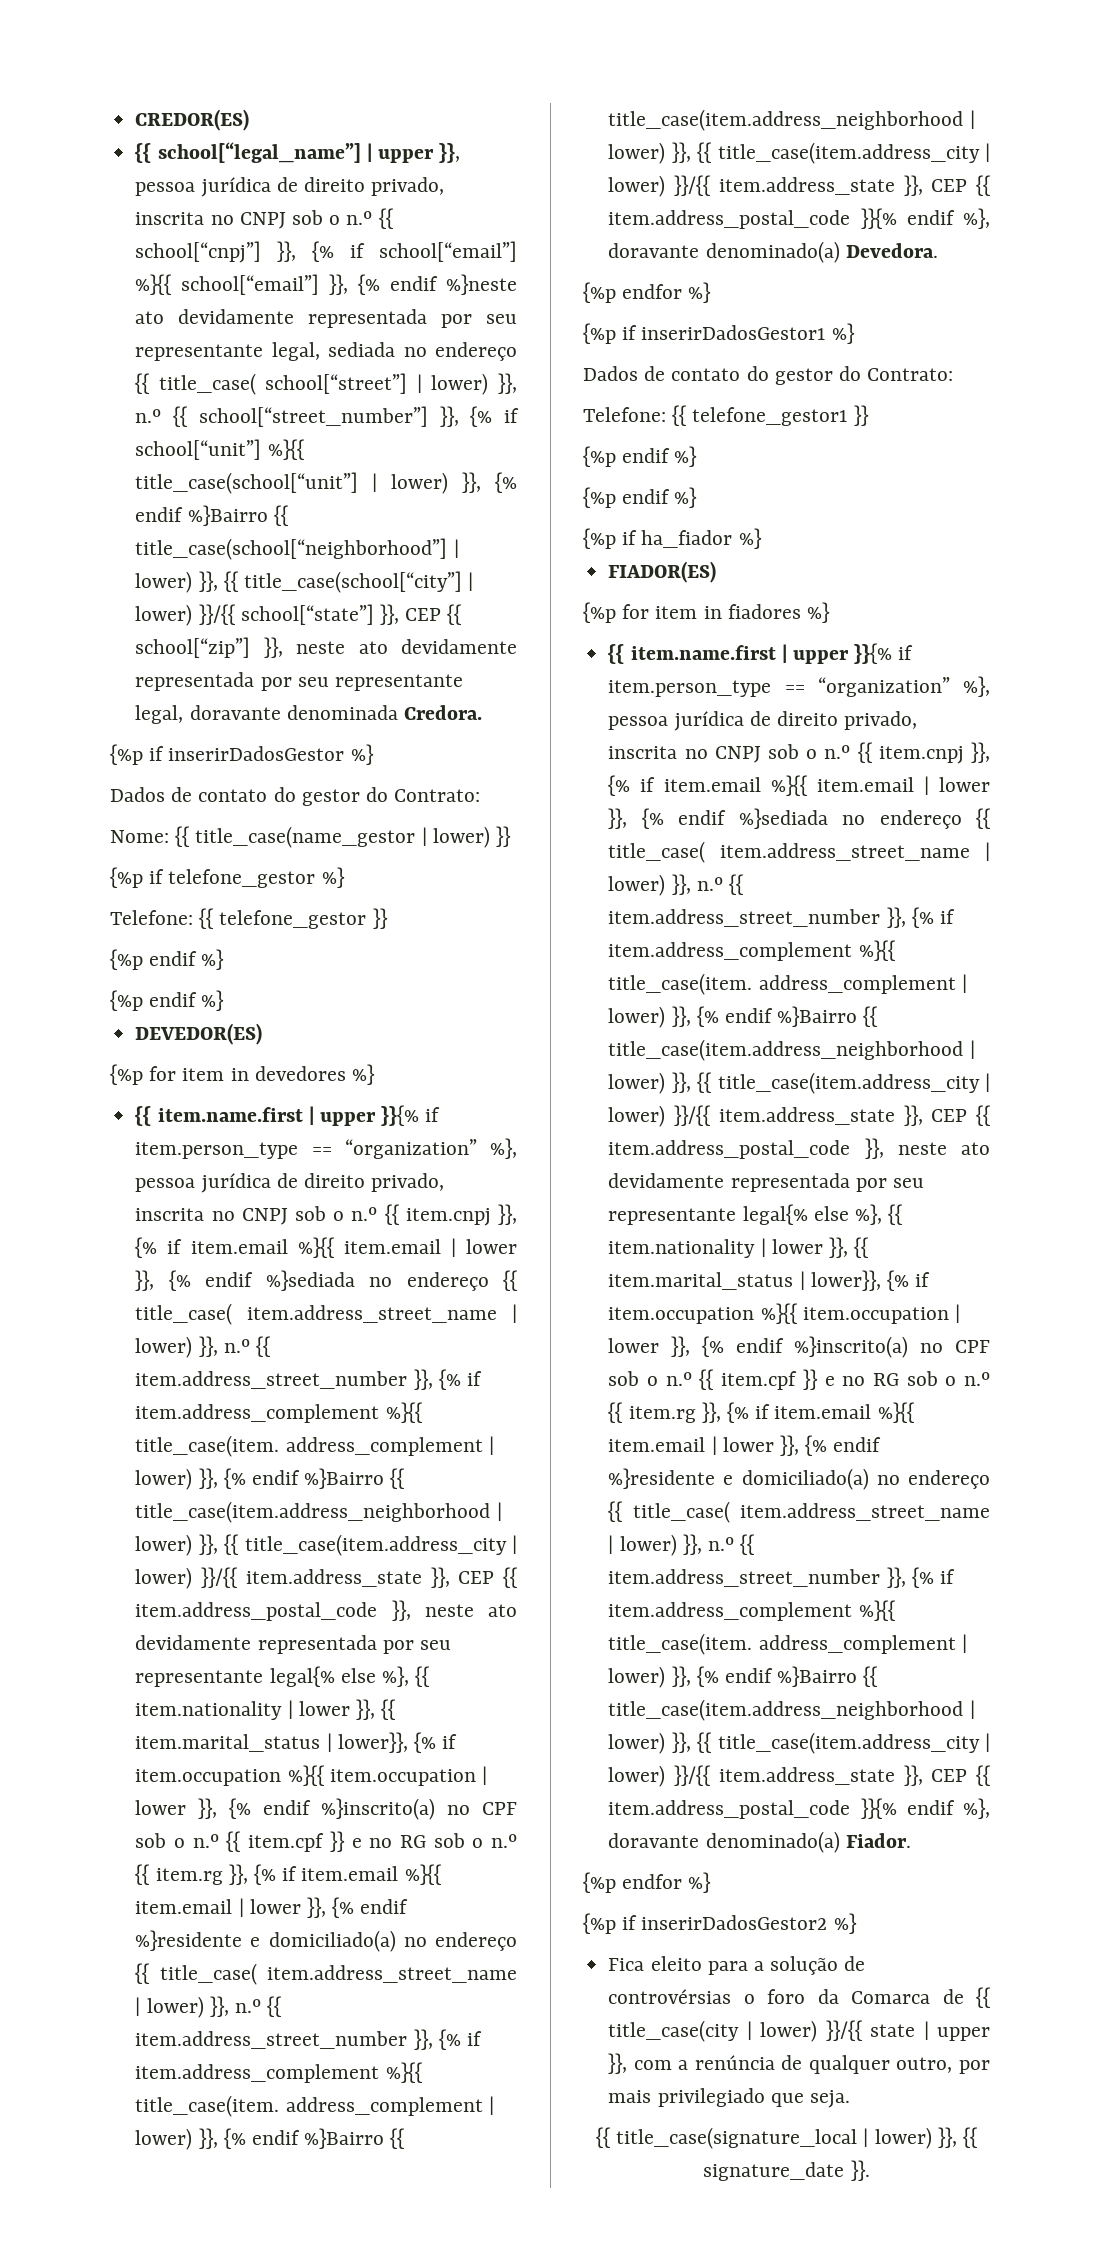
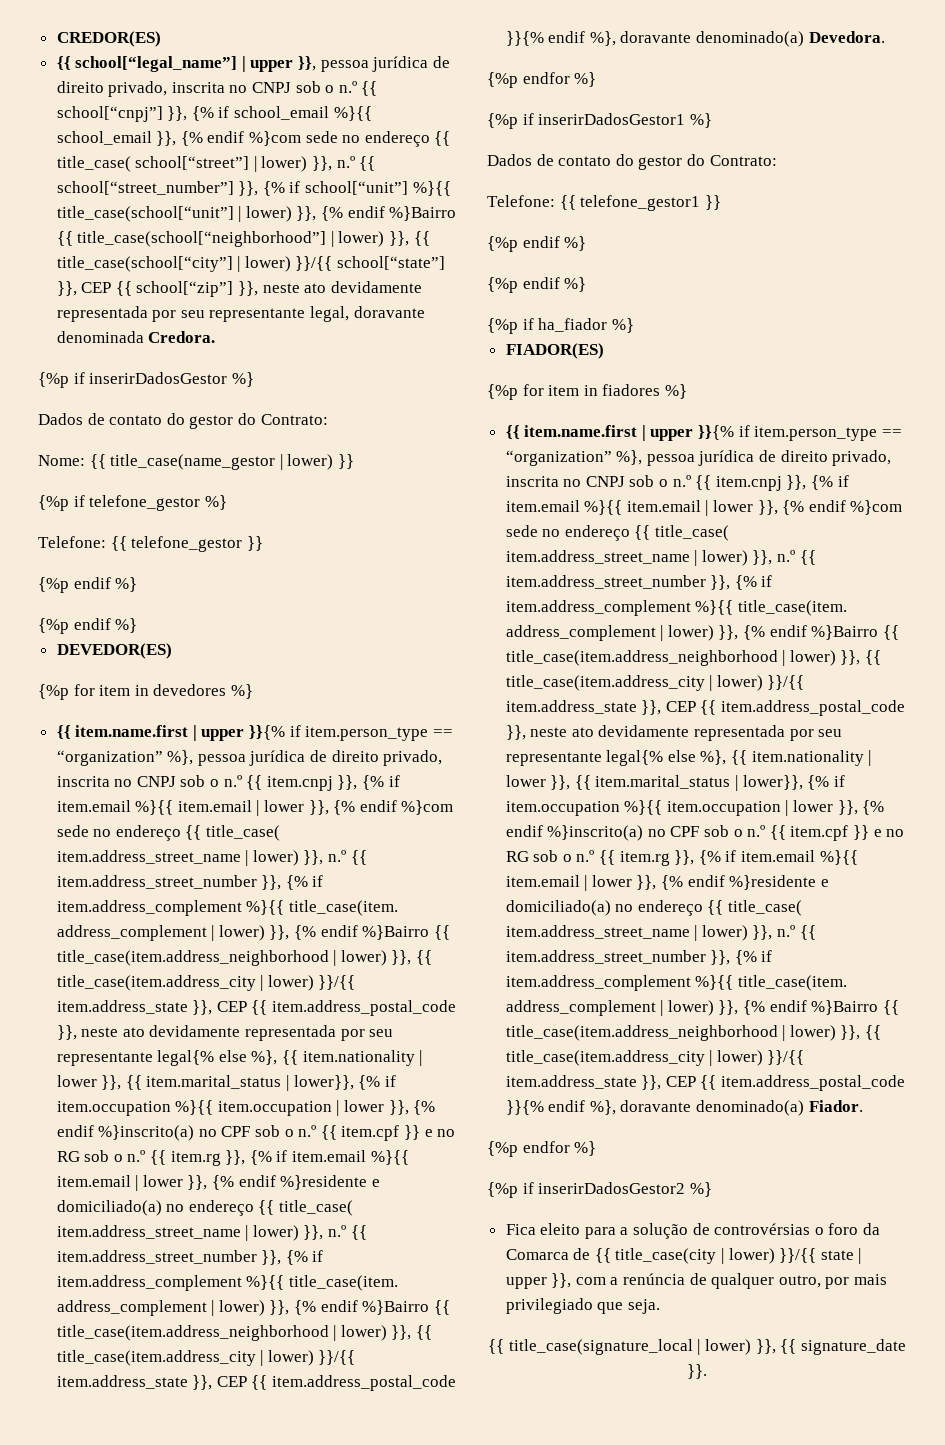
- {{ school[“legal_name”] | upper }}, pessoa jurídica de direito privado, inscrita no CNPJ sob o n.º {{ school[“cnpj”] }}, {% if school[“email”] %}{{ school[“email”] }}, {% endif %}neste ato devidamente representada por seu representante legal, sediada no endereço {{ title_case( school[“street”] | lower) }}, n.º {{ school[“street_number”] }}, {% if school[“unit”] %}{{ title_case(school[“unit”] | lower) }}, {% endif %}Bairro {{ title_case(school[“neighborhood”] | lower) }}, {{ title_case(school[“city”] | lower) }}/{{ school[“state”] }}, CEP {{ school[“zip”] }}, neste ato devidamente representada por seu representante legal, doravante denominada Credora.
+ {{ school[“legal_name”] | upper }}, pessoa jurídica de direito privado, inscrita no CNPJ sob o n.º {{ school[“cnpj”] }}, {% if school_email %}{{ school_email }}, {% endif %}com sede no endereço {{ title_case( school[“street”] | lower) }}, n.º {{ school[“street_number”] }}, {% if school[“unit”] %}{{ title_case(school[“unit”] | lower) }}, {% endif %}Bairro {{ title_case(school[“neighborhood”] | lower) }}, {{ title_case(school[“city”] | lower) }}/{{ school[“state”] }}, CEP {{ school[“zip”] }}, neste ato devidamente representada por seu representante legal, doravante denominada Credora.
- {{ item.name.first | upper }}{% if item.person_type == “organization” %}, pessoa jurídica de direito privado, inscrita no CNPJ sob o n.º {{ item.cnpj }}, {% if item.email %}{{ item.email | lower }}, {% endif %}sediada no endereço {{ title_case( item.address_street_name | lower) }}, n.º {{ item.address_street_number }}, {% if item.address_complement %}{{ title_case(item. address_complement | lower) }}, {% endif %}Bairro {{ title_case(item.address_neighborhood | lower) }}, {{ title_case(item.address_city | lower) }}/{{ item.address_state }}, CEP {{ item.address_postal_code }}, neste ato devidamente representada por seu representante legal{% else %}, {{ item.nationality | lower }}, {{ item.marital_status | lower}}, {% if item.occupation %}{{ item.occupation | lower }}, {% endif %}inscrito(a) no CPF sob o n.º {{ item.cpf }} e no RG sob o n.º {{ item.rg }}, {% if item.email %}{{ item.email | lower }}, {% endif %}residente e domiciliado(a) no endereço {{ title_case( item.address_street_name | lower) }}, n.º {{ item.address_street_number }}, {% if item.address_complement %}{{ title_case(item. address_complement | lower) }}, {% endif %}Bairro {{ title_case(item.address_neighborhood | lower) }}, {{ title_case(item.address_city | lower) }}/{{ item.address_state }}, CEP {{ item.address_postal_code }}{% endif %}, doravante denominado(a) Devedora.
+ {{ item.name.first | upper }}{% if item.person_type == “organization” %}, pessoa jurídica de direito privado, inscrita no CNPJ sob o n.º {{ item.cnpj }}, {% if item.email %}{{ item.email | lower }}, {% endif %}com sede no endereço {{ title_case( item.address_street_name | lower) }}, n.º {{ item.address_street_number }}, {% if item.address_complement %}{{ title_case(item. address_complement | lower) }}, {% endif %}Bairro {{ title_case(item.address_neighborhood | lower) }}, {{ title_case(item.address_city | lower) }}/{{ item.address_state }}, CEP {{ item.address_postal_code }}, neste ato devidamente representada por seu representante legal{% else %}, {{ item.nationality | lower }}, {{ item.marital_status | lower}}, {% if item.occupation %}{{ item.occupation | lower }}, {% endif %}inscrito(a) no CPF sob o n.º {{ item.cpf }} e no RG sob o n.º {{ item.rg }}, {% if item.email %}{{ item.email | lower }}, {% endif %}residente e domiciliado(a) no endereço {{ title_case( item.address_street_name | lower) }}, n.º {{ item.address_street_number }}, {% if item.address_complement %}{{ title_case(item. address_complement | lower) }}, {% endif %}Bairro {{ title_case(item.address_neighborhood | lower) }}, {{ title_case(item.address_city | lower) }}/{{ item.address_state }}, CEP {{ item.address_postal_code }}{% endif %}, doravante denominado(a) Devedora.
- {{ item.name.first | upper }}{% if item.person_type == “organization” %}, pessoa jurídica de direito privado, inscrita no CNPJ sob o n.º {{ item.cnpj }}, {% if item.email %}{{ item.email | lower }}, {% endif %}sediada no endereço {{ title_case( item.address_street_name | lower) }}, n.º {{ item.address_street_number }}, {% if item.address_complement %}{{ title_case(item. address_complement | lower) }}, {% endif %}Bairro {{ title_case(item.address_neighborhood | lower) }}, {{ title_case(item.address_city | lower) }}/{{ item.address_state }}, CEP {{ item.address_postal_code }}, neste ato devidamente representada por seu representante legal{% else %}, {{ item.nationality | lower }}, {{ item.marital_status | lower}}, {% if item.occupation %}{{ item.occupation | lower }}, {% endif %}inscrito(a) no CPF sob o n.º {{ item.cpf }} e no RG sob o n.º {{ item.rg }}, {% if item.email %}{{ item.email | lower }}, {% endif %}residente e domiciliado(a) no endereço {{ title_case( item.address_street_name | lower) }}, n.º {{ item.address_street_number }}, {% if item.address_complement %}{{ title_case(item. address_complement | lower) }}, {% endif %}Bairro {{ title_case(item.address_neighborhood | lower) }}, {{ title_case(item.address_city | lower) }}/{{ item.address_state }}, CEP {{ item.address_postal_code }}{% endif %}, doravante denominado(a) Fiador.
+ {{ item.name.first | upper }}{% if item.person_type == “organization” %}, pessoa jurídica de direito privado, inscrita no CNPJ sob o n.º {{ item.cnpj }}, {% if item.email %}{{ item.email | lower }}, {% endif %}com sede no endereço {{ title_case( item.address_street_name | lower) }}, n.º {{ item.address_street_number }}, {% if item.address_complement %}{{ title_case(item. address_complement | lower) }}, {% endif %}Bairro {{ title_case(item.address_neighborhood | lower) }}, {{ title_case(item.address_city | lower) }}/{{ item.address_state }}, CEP {{ item.address_postal_code }}, neste ato devidamente representada por seu representante legal{% else %}, {{ item.nationality | lower }}, {{ item.marital_status | lower}}, {% if item.occupation %}{{ item.occupation | lower }}, {% endif %}inscrito(a) no CPF sob o n.º {{ item.cpf }} e no RG sob o n.º {{ item.rg }}, {% if item.email %}{{ item.email | lower }}, {% endif %}residente e domiciliado(a) no endereço {{ title_case( item.address_street_name | lower) }}, n.º {{ item.address_street_number }}, {% if item.address_complement %}{{ title_case(item. address_complement | lower) }}, {% endif %}Bairro {{ title_case(item.address_neighborhood | lower) }}, {{ title_case(item.address_city | lower) }}/{{ item.address_state }}, CEP {{ item.address_postal_code }}{% endif %}, doravante denominado(a) Fiador.

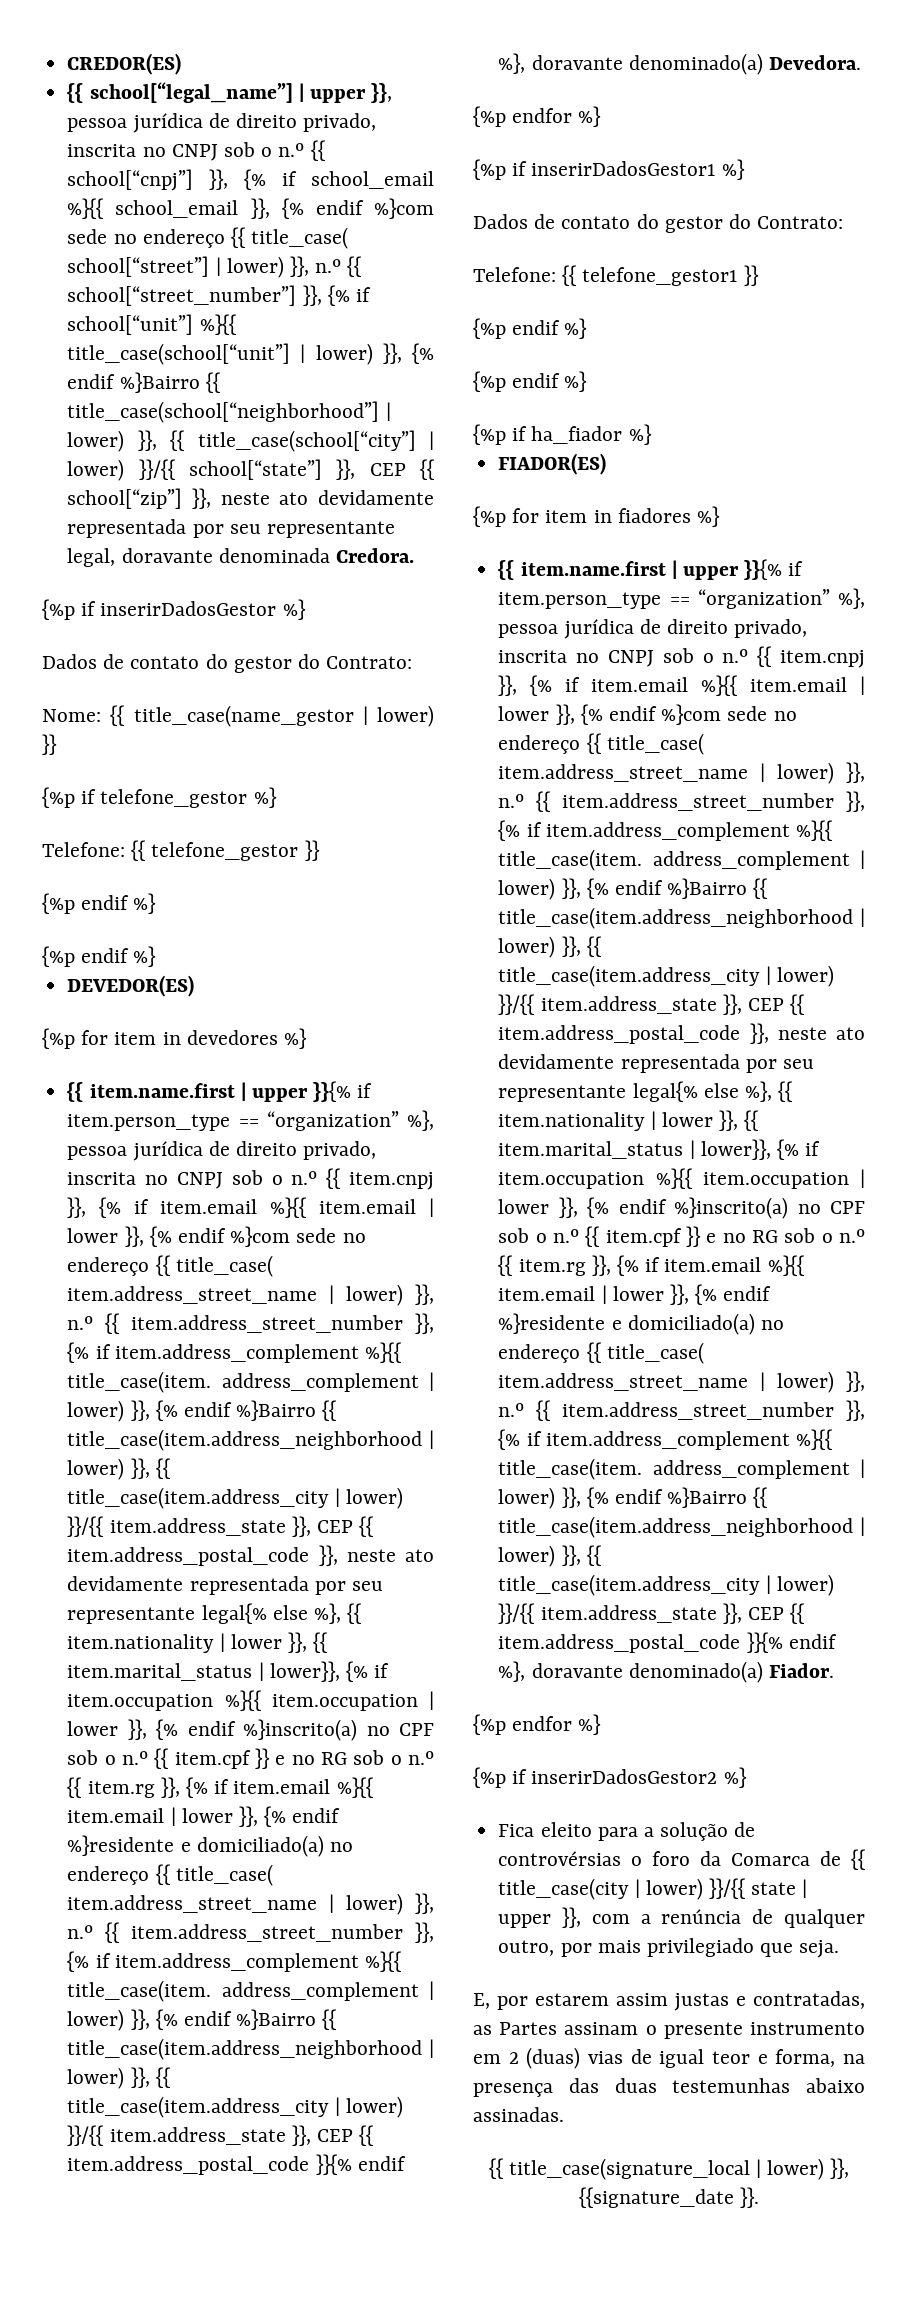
+ E, por estarem assim justas e contratadas, as Partes assinam o presente instrumento em 2 (duas) vias de igual teor e forma, na presença das duas testemunhas abaixo assinadas.
- {{ title_case(signature_local | lower) }}, {{ signature_date }}.
+ {{ title_case(signature_local | lower) }}, {{signature_date }}.

